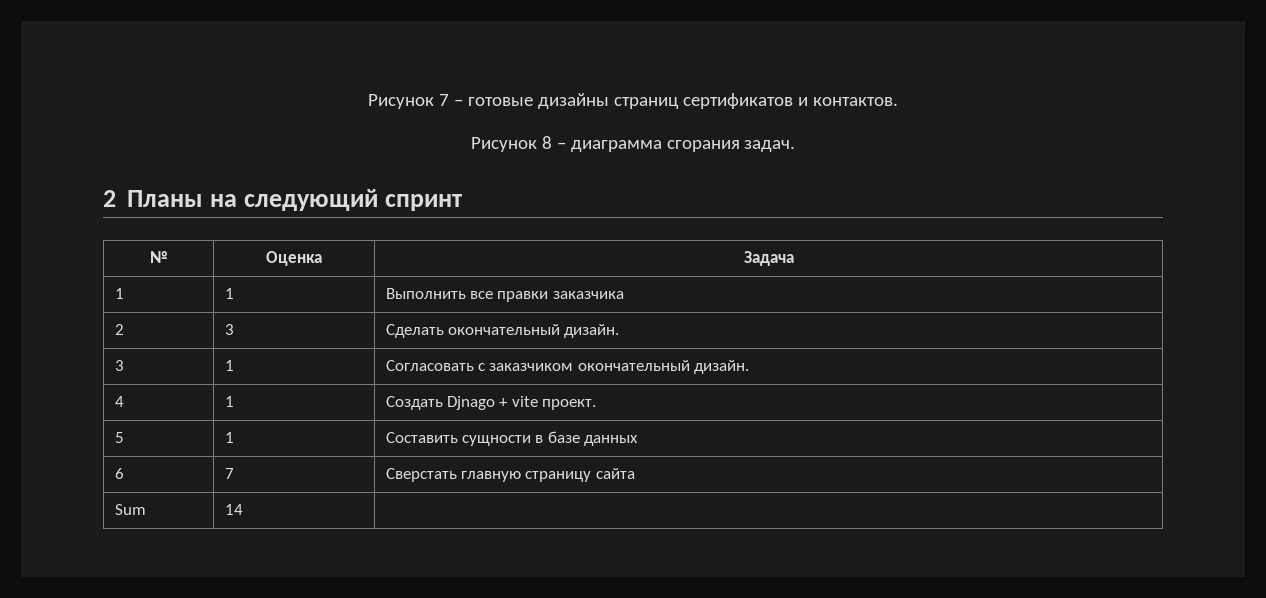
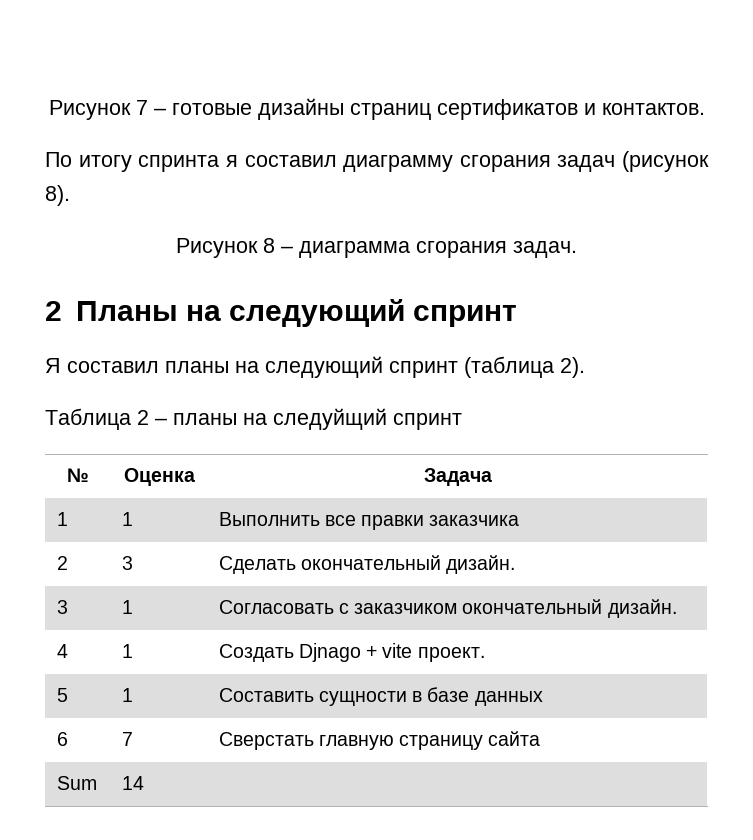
+ По итогу спринта я составил диаграмму сгорания задач (рисунок 8).
+ Я составил планы на следующий спринт (таблица 2).
+ Таблица 2 – планы на следуйщий спринт

